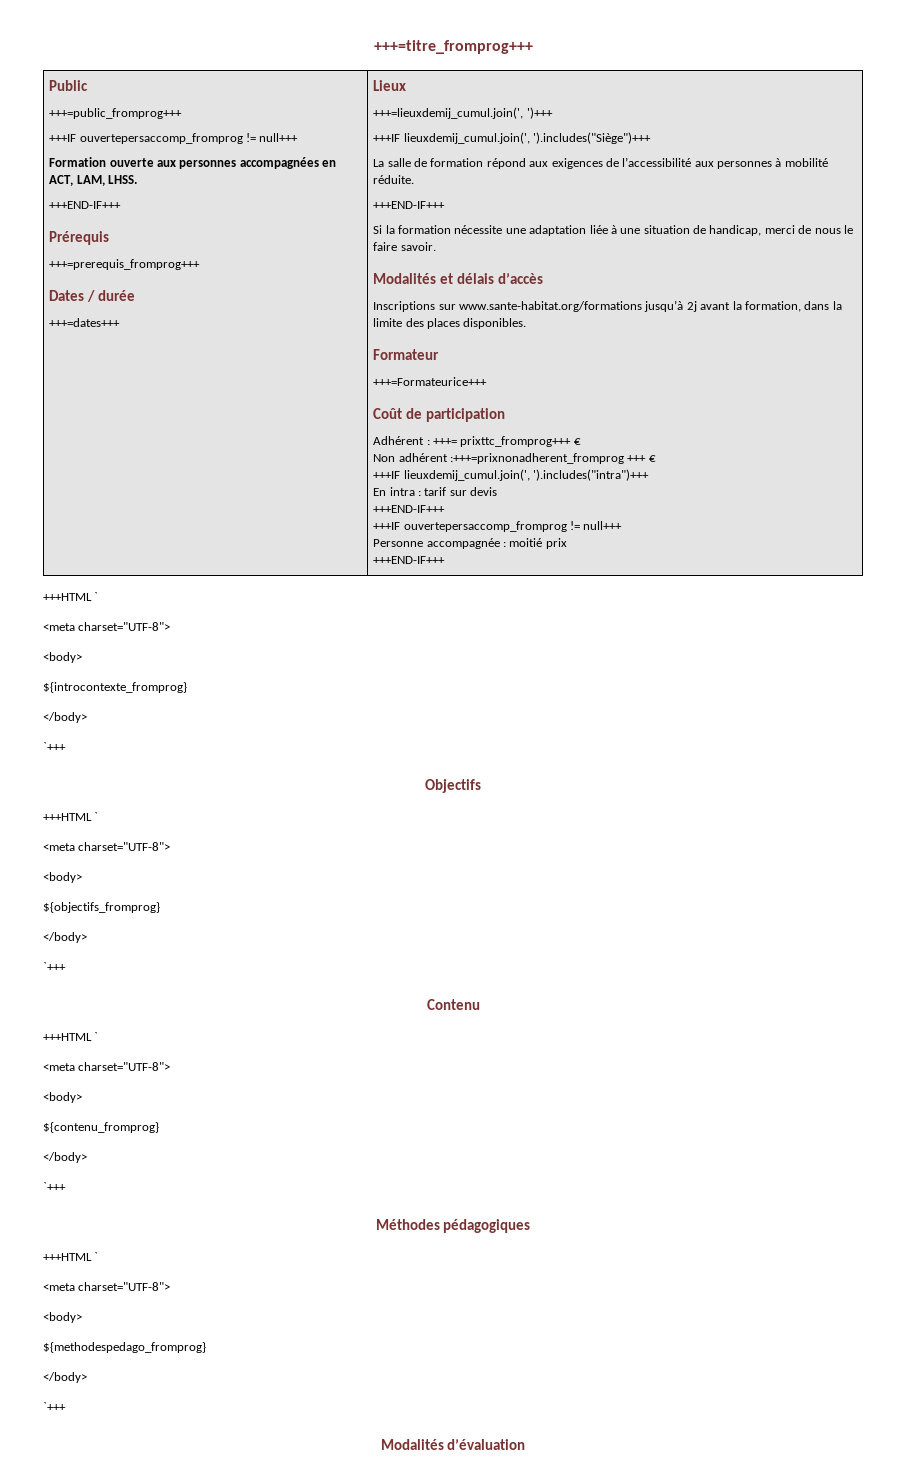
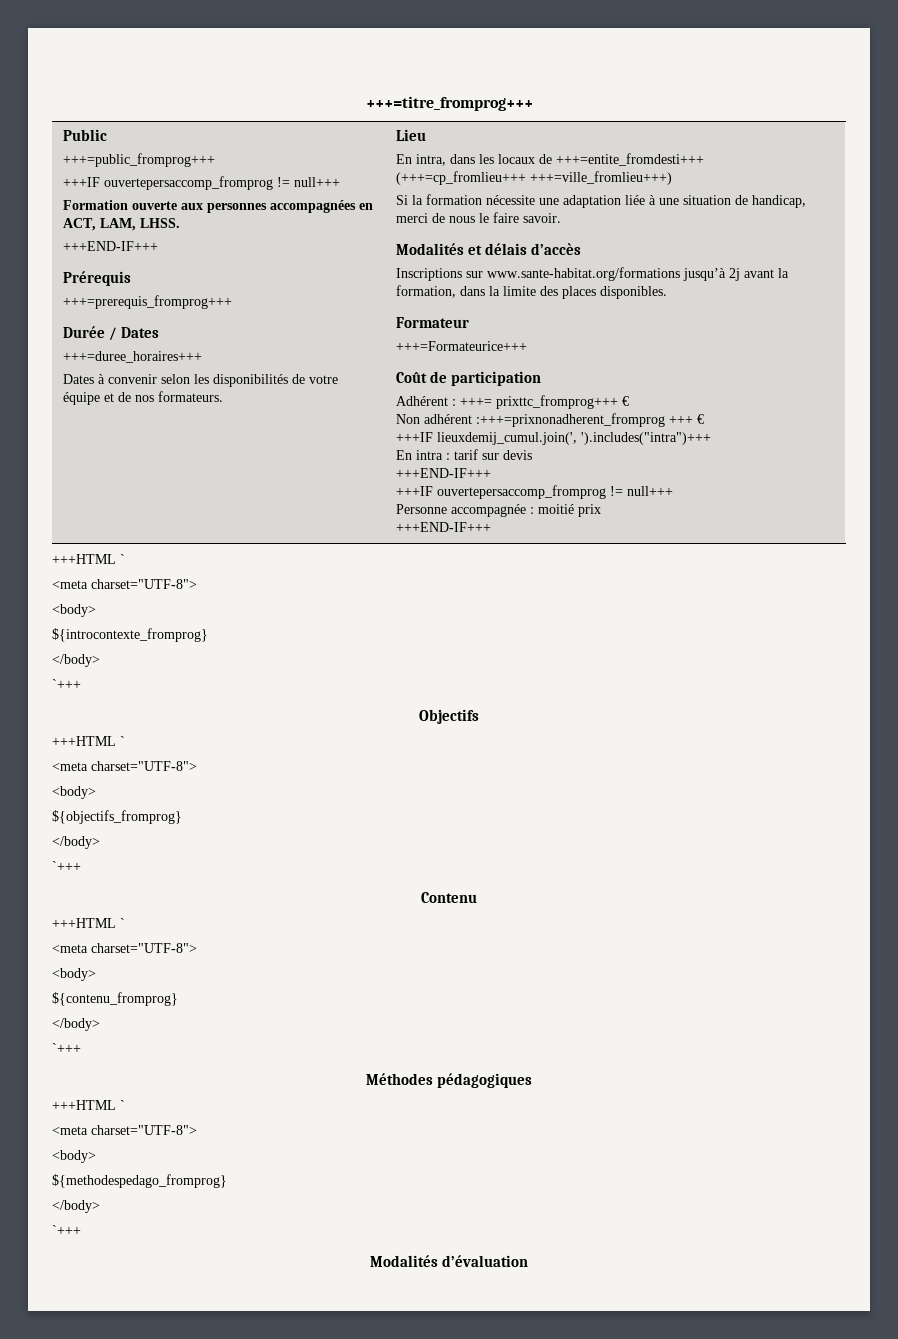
- Dates / durée
- +++=dates+++ | Lieux
- +++=lieuxdemij_cumul.join(', ')+++
- +++IF lieuxdemij_cumul.join(', ').includes("Siège")+++
- La salle de formation répond aux exigences de l’accessibilité aux personnes à mobilité réduite.
- +++END-IF+++
+ Durée / Dates
+ +++=duree_horaires+++
+ Dates à convenir selon les disponibilités de votre équipe et de nos formateurs. | Lieu
+ En intra, dans les locaux de +++=entite_fromdesti+++ (+++=cp_fromlieu+++ +++=ville_fromlieu+++)

